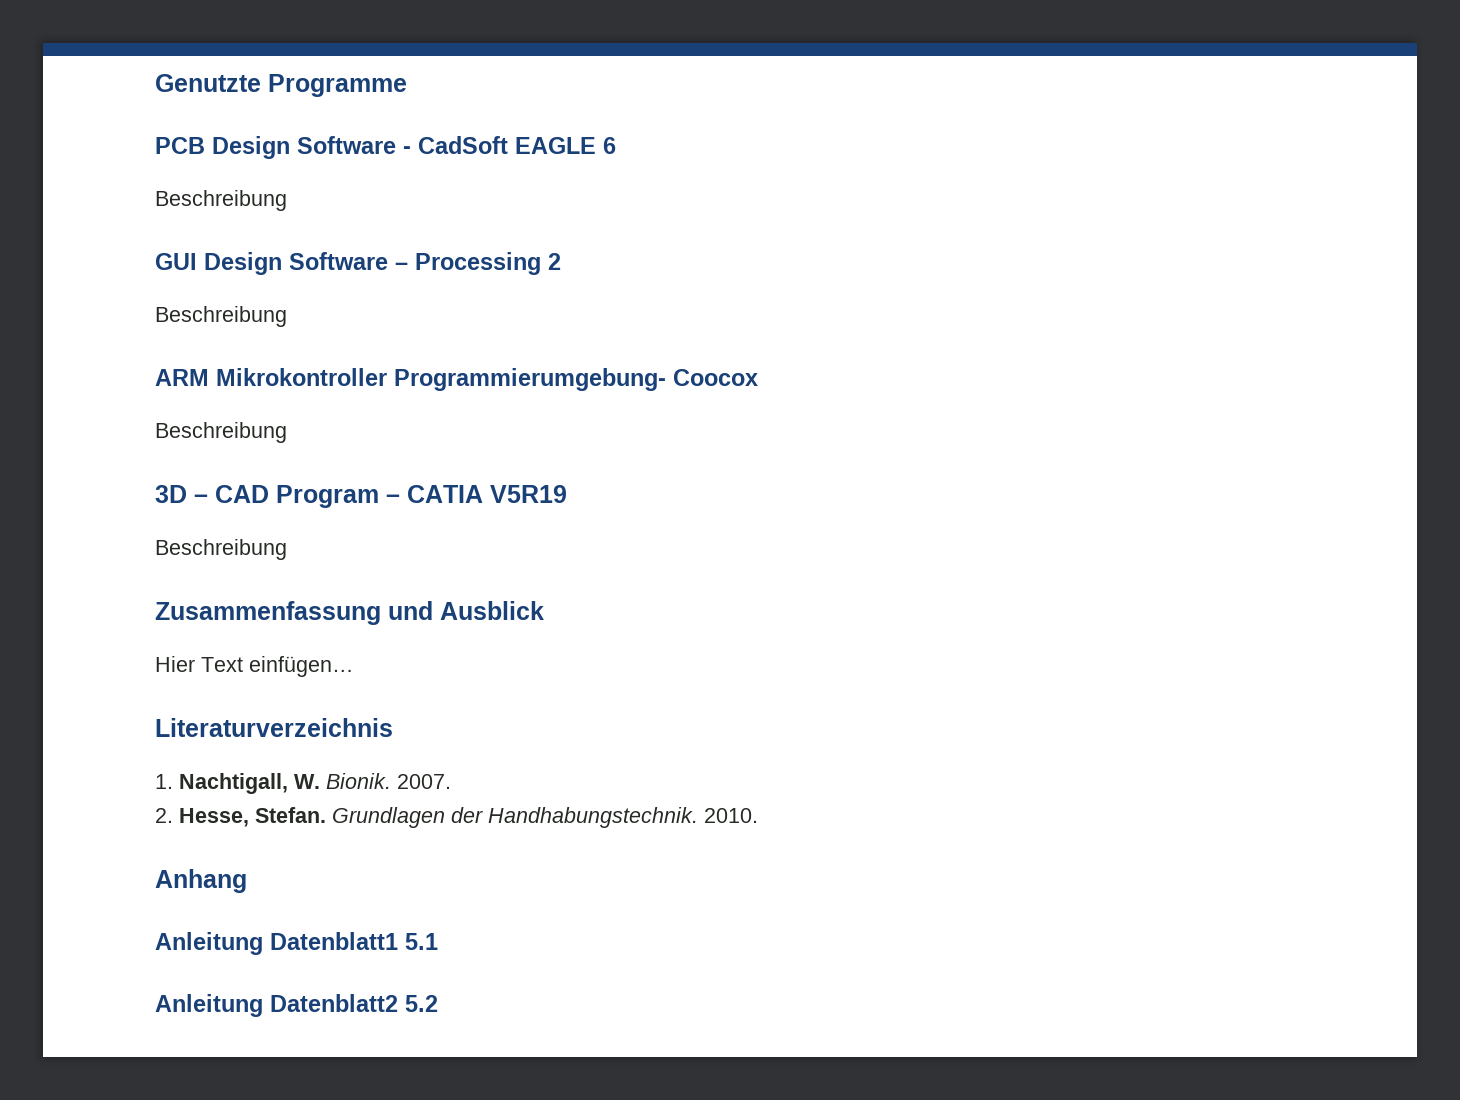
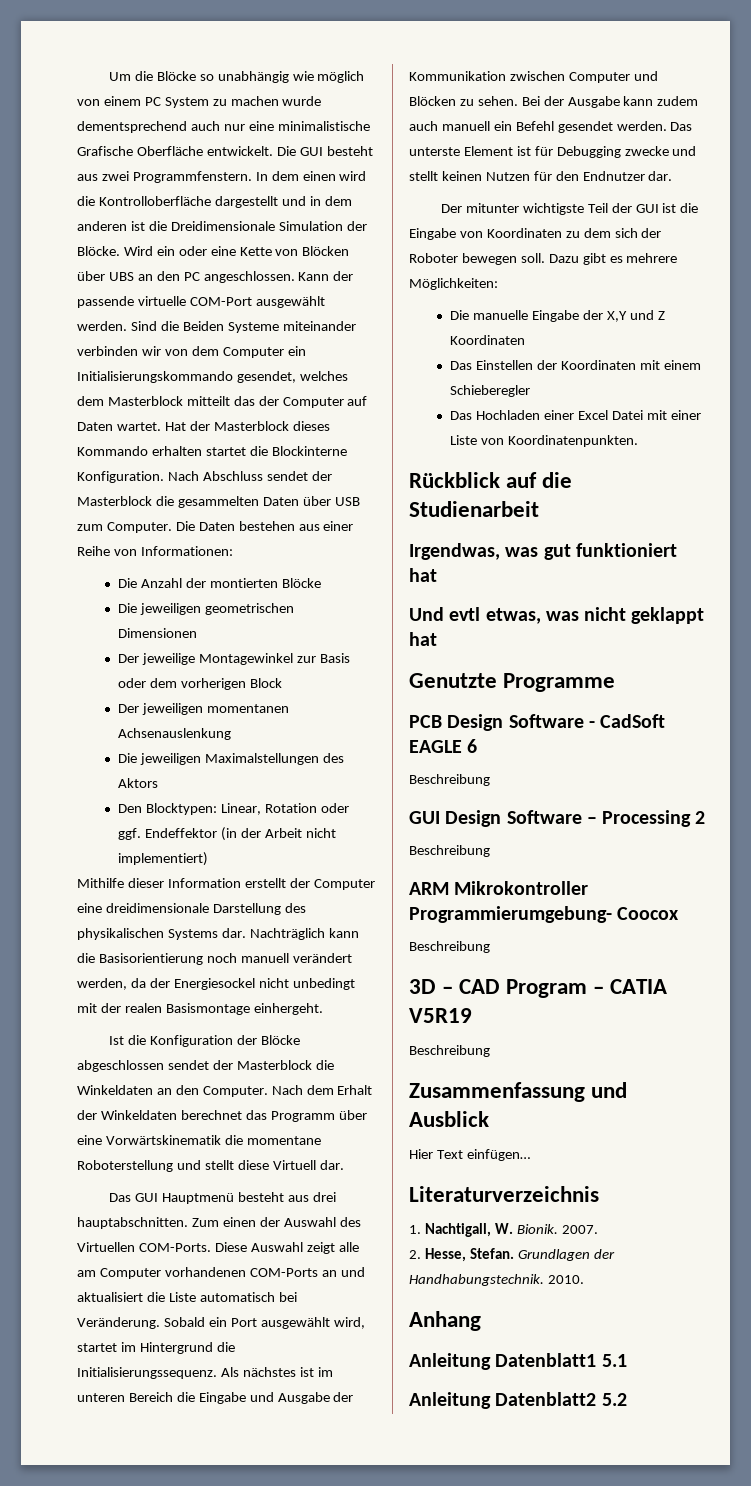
+ Um die Blöcke so unabhängig wie möglich von einem PC System zu machen wurde dementsprechend auch nur eine minimalistische Grafische Oberfläche entwickelt. Die GUI besteht aus zwei Programmfenstern. In dem einen wird die Kontrolloberfläche dargestellt und in dem anderen ist die Dreidimensionale Simulation der Blöcke. Wird ein oder eine Kette von Blöcken über UBS an den PC angeschlossen. Kann der passende virtuelle COM-Port ausgewählt werden. Sind die Beiden Systeme miteinander verbinden wir von dem Computer ein Initialisierungskommando gesendet, welches dem Masterblock mitteilt das der Computer auf Daten wartet. Hat der Masterblock dieses Kommando erhalten startet die Blockinterne Konfiguration. Nach Abschluss sendet der Masterblock die gesammelten Daten über USB zum Computer. Die Daten bestehen aus einer Reihe von Informationen:
+ Die Anzahl der montierten Blöcke
+ Die jeweiligen geometrischen Dimensionen
+ Der jeweilige Montagewinkel zur Basis oder dem vorherigen Block
+ Der jeweiligen momentanen Achsenauslenkung
+ Die jeweiligen Maximalstellungen des Aktors
+ Den Blocktypen: Linear, Rotation oder ggf. Endeffektor (in der Arbeit nicht implementiert)
+ Mithilfe dieser Information erstellt der Computer eine dreidimensionale Darstellung des physikalischen Systems dar. Nachträglich kann die Basisorientierung noch manuell verändert werden, da der Energiesockel nicht unbedingt mit der realen Basismontage einhergeht.
+ Ist die Konfiguration der Blöcke abgeschlossen sendet der Masterblock die Winkeldaten an den Computer. Nach dem Erhalt der Winkeldaten berechnet das Programm über eine Vorwärtskinematik die momentane Roboterstellung und stellt diese Virtuell dar.
+ Das GUI Hauptmenü besteht aus drei hauptabschnitten. Zum einen der Auswahl des Virtuellen COM-Ports. Diese Auswahl zeigt alle am Computer vorhandenen COM-Ports an und aktualisiert die Liste automatisch bei Veränderung. Sobald ein Port ausgewählt wird, startet im Hintergrund die Initialisierungssequenz. Als nächstes ist im unteren Bereich die Eingabe und Ausgabe der Kommunikation zwischen Computer und Blöcken zu sehen. Bei der Ausgabe kann zudem auch manuell ein Befehl gesendet werden. Das unterste Element ist für Debugging zwecke und stellt keinen Nutzen für den Endnutzer dar.
+ Der mitunter wichtigste Teil der GUI ist die Eingabe von Koordinaten zu dem sich der Roboter bewegen soll. Dazu gibt es mehrere Möglichkeiten:
+ Die manuelle Eingabe der X,Y und Z Koordinaten
+ Das Einstellen der Koordinaten mit einem Schieberegler
+ Das Hochladen einer Excel Datei mit einer Liste von Koordinatenpunkten.
+ Rückblick auf die Studienarbeit
+ Irgendwas, was gut funktioniert hat
+ Und evtl etwas, was nicht geklappt hat

